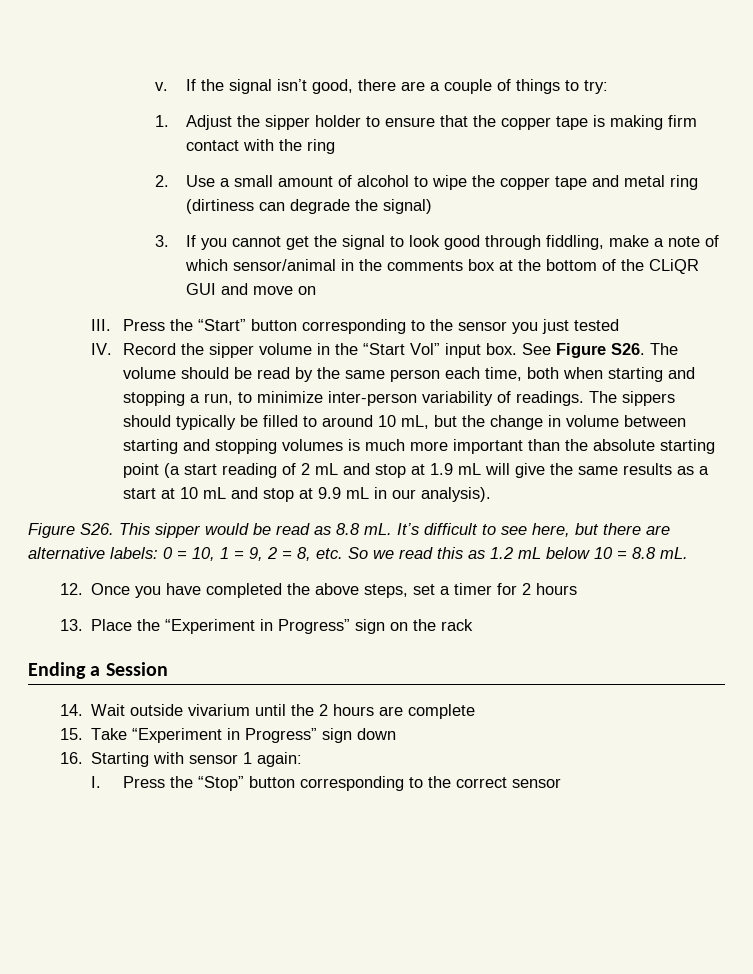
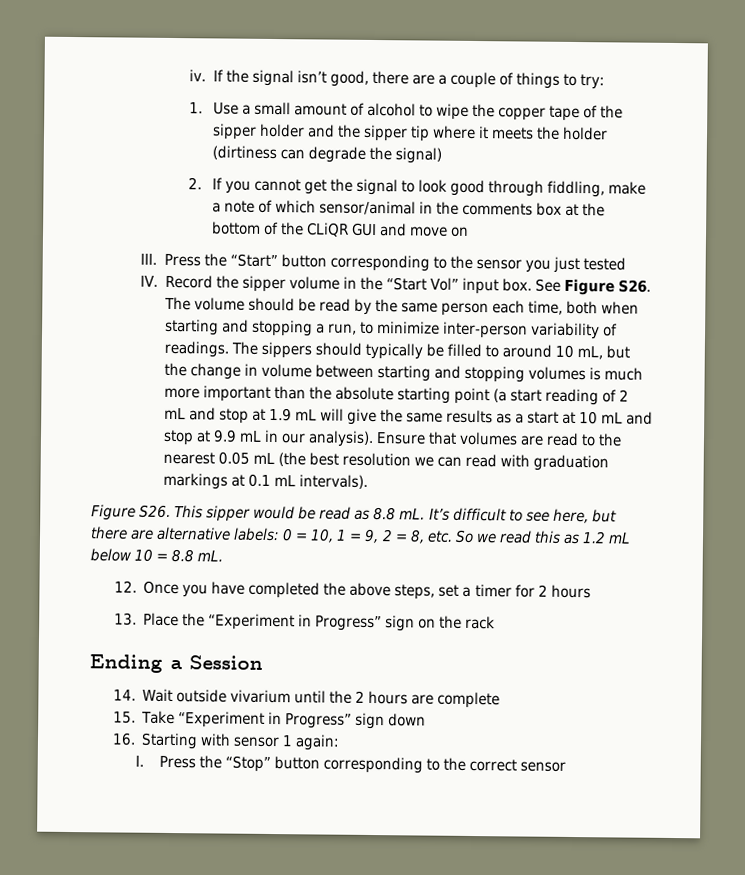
- v.
+ iv.
- 1. Adjust the sipper holder to ensure that the copper tape is making firm contact with the ring
- 2. Use a small amount of alcohol to wipe the copper tape and metal ring (dirtiness can degrade the signal)
+ 1. Use a small amount of alcohol to wipe the copper tape of the sipper holder and the sipper tip where it meets the holder (dirtiness can degrade the signal)
- 3. If you cannot get the signal to look good through fiddling, make a note of which sensor/animal in the comments box at the bottom of the CLiQR GUI and move on
+ 2. If you cannot get the signal to look good through fiddling, make a note of which sensor/animal in the comments box at the bottom of the CLiQR GUI and move on
+ Ensure that volumes are read to the nearest 0.05 mL (the best resolution we can read with graduation markings at 0.1 mL intervals).

